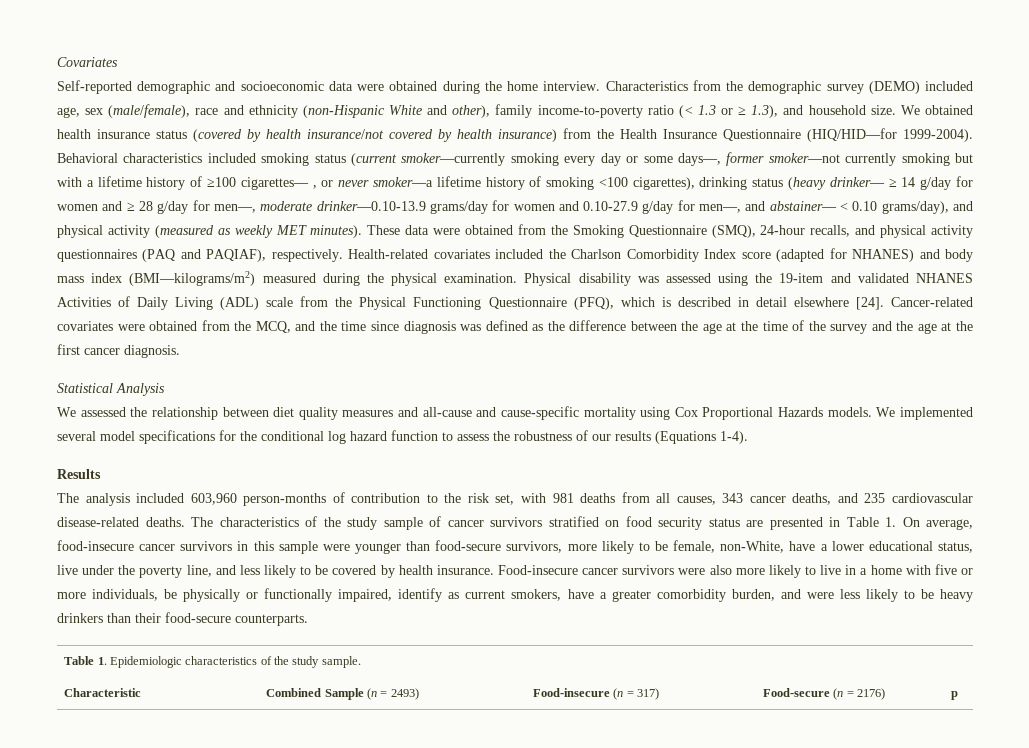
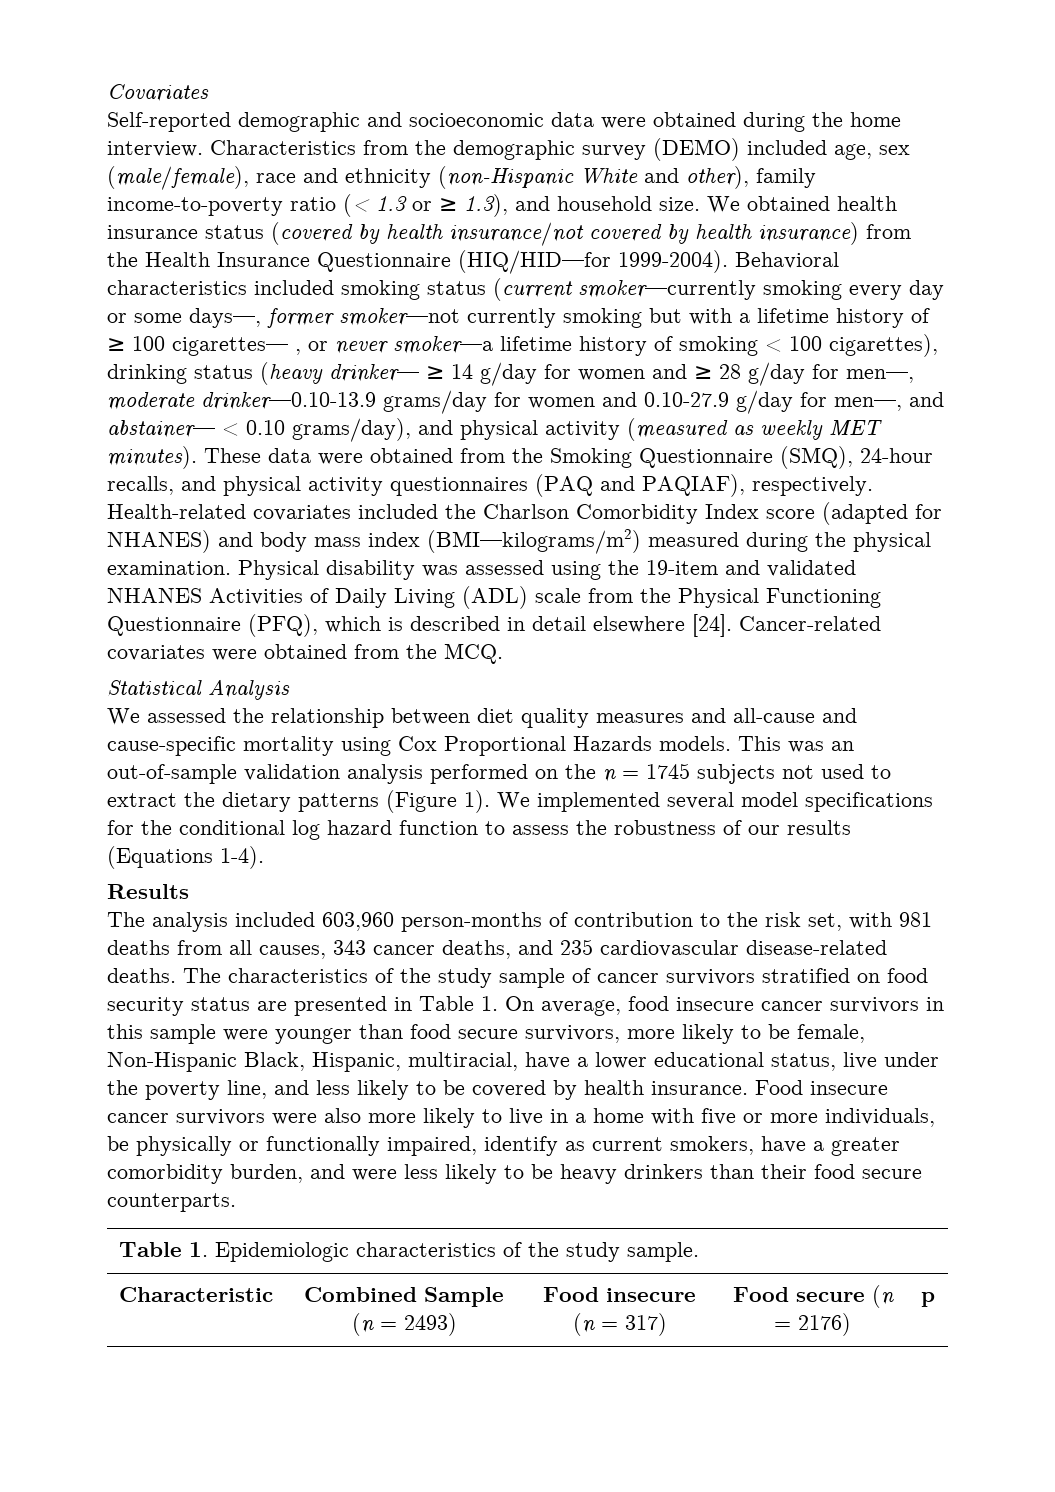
- Behavioral characteristics included smoking status (current smoker—currently smoking every day or some days—, former smoker—not currently smoking but with a lifetime history of ≥100 cigarettes— , or never smoker—a lifetime history of smoking <100 cigarettes), drinking status (heavy drinker— ≥ 14 g/day for women and ≥ 28 g/day for men—, moderate drinker—0.10-13.9 grams/day for women and 0.10-27.9 g/day for men—, and abstainer— < 0.10 grams/day), and physical activity (measured as weekly MET minutes).
+ Behavioral characteristics included smoking status (current smoker—currently smoking every day or some days—, former smoker—not currently smoking but with a lifetime history of ≥ 100 cigarettes— , or never smoker—a lifetime history of smoking < 100 cigarettes), drinking status (heavy drinker— ≥ 14 g/day for women and ≥ 28 g/day for men—, moderate drinker—0.10-13.9 grams/day for women and 0.10-27.9 g/day for men—, and abstainer— < 0.10 grams/day), and physical activity (measured as weekly MET minutes).
- Cancer-related covariates were obtained from the MCQ, and the time since diagnosis was defined as the difference between the age at the time of the survey and the age at the first cancer diagnosis.
+ Cancer-related covariates were obtained from the MCQ.
+ This was an out-of-sample validation analysis performed on the n = 1745 subjects not used to extract the dietary patterns (Figure 1).
- The characteristics of the study sample of cancer survivors stratified on food security status are presented in Table 1. On average, food-insecure cancer survivors in this sample were younger than food-secure survivors, more likely to be female, non-White, have a lower educational status, live under the poverty line, and less likely to be covered by health insurance.
+ The characteristics of the study sample of cancer survivors stratified on food security status are presented in Table 1. On average, food insecure cancer survivors in this sample were younger than food secure survivors, more likely to be female, Non-Hispanic Black, Hispanic, multiracial, have a lower educational status, live under the poverty line, and less likely to be covered by health insurance.
- Food-insecure cancer survivors were also more likely to live in a home with five or more individuals, be physically or functionally impaired, identify as current smokers, have a greater comorbidity burden, and were less likely to be heavy drinkers than their food-secure counterparts.
+ Food insecure cancer survivors were also more likely to live in a home with five or more individuals, be physically or functionally impaired, identify as current smokers, have a greater comorbidity burden, and were less likely to be heavy drinkers than their food secure counterparts.
- Characteristic | Combined Sample (n = 2493) | Food-insecure (n = 317) | Food-secure (n = 2176) | p
+ Characteristic | Combined Sample (n = 2493) | Food insecure (n = 317) | Food secure (n = 2176) | p

